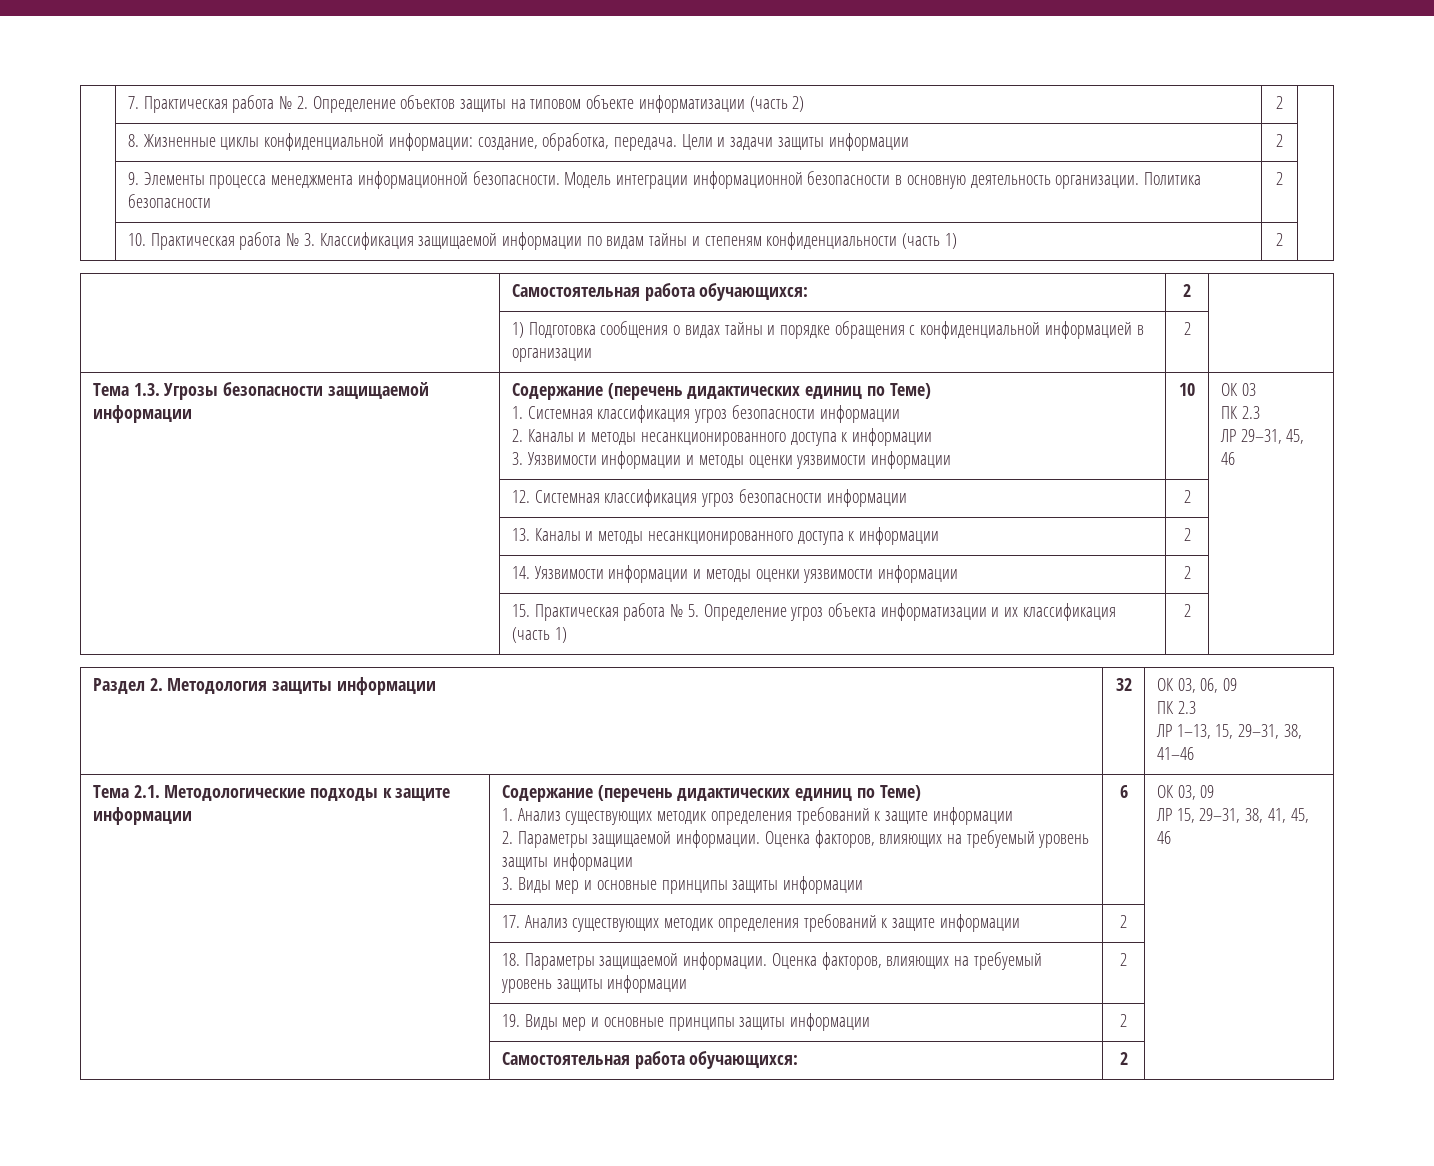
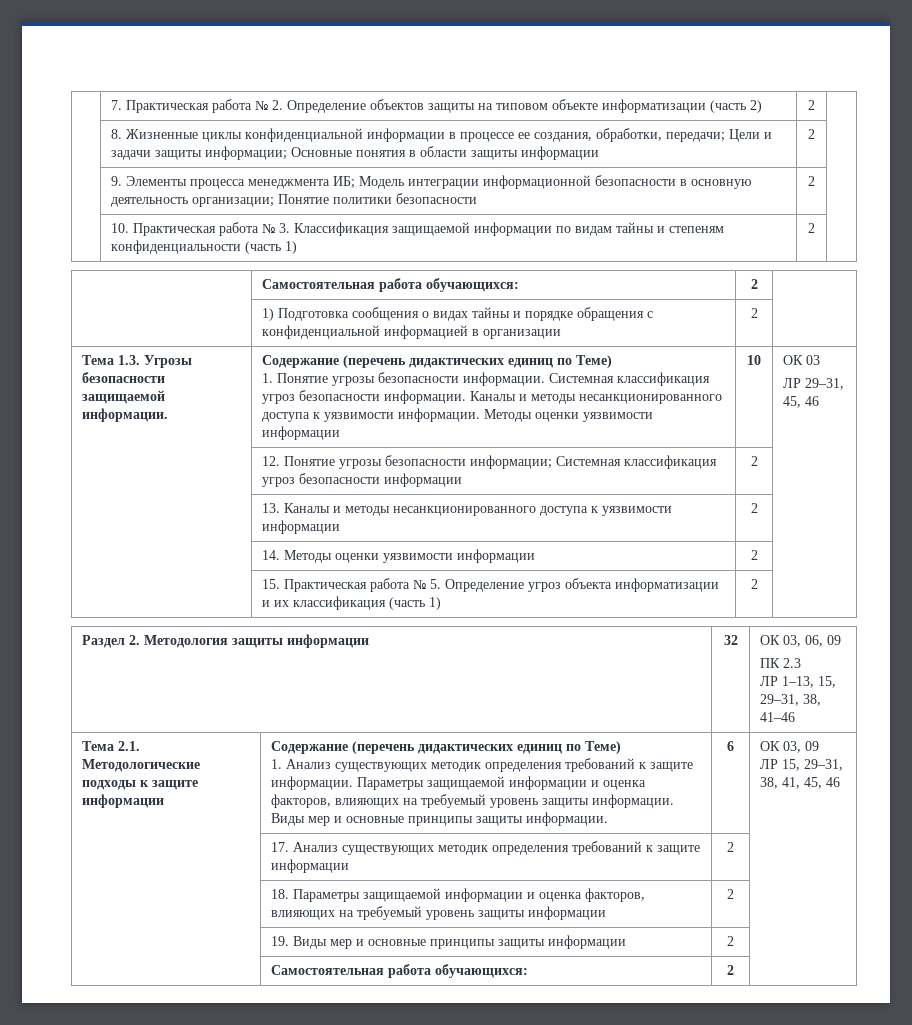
- | 8. Жизненные циклы конфиденциальной информации: создание, обработка, передача. Цели и задачи защиты информации | 2 |
+ | 8. Жизненные циклы конфиденциальной информации в процессе ее создания, обработки, передачи; Цели и задачи защиты информации; Основные понятия в области защиты информации | 2 |
- | 9. Элементы процесса менеджмента информационной безопасности. Модель интеграции информационной безопасности в основную деятельность организации. Политика безопасности | 2 |
+ | 9. Элементы процесса менеджмента ИБ; Модель интеграции информационной безопасности в основную деятельность организации; Понятие политики безопасности | 2 |
- Тема 1.3. Угрозы безопасности защищаемой информации | Содержание (перечень дидактических единиц по Теме)
- 1. Системная классификация угроз безопасности информации
- 2. Каналы и методы несанкционированного доступа к информации
- 3. Уязвимости информации и методы оценки уязвимости информации
+ Тема 1.3. Угрозы безопасности защищаемой информации. | Содержание (перечень дидактических единиц по Теме)
+ 1. Понятие угрозы безопасности информации. Системная классификация угроз безопасности информации. Каналы и методы несанкционированного доступа к уязвимости информации. Методы оценки уязвимости информации
  ОК 03
- ПК 2.3
- | 12. Системная классификация угроз безопасности информации | 2 |
+ | 12. Понятие угрозы безопасности информации; Системная классификация угроз безопасности информации | 2 |
- | 13. Каналы и методы несанкционированного доступа к информации | 2 |
+ | 13. Каналы и методы несанкционированного доступа к уязвимости информации | 2 |
- | 14. Уязвимости информации и методы оценки уязвимости информации | 2 |
+ | 14. Методы оценки уязвимости информации | 2 |
- 1. Анализ существующих методик определения требований к защите информации
- 2. Параметры защищаемой информации. Оценка факторов, влияющих на требуемый уровень защиты информации
- 3. Виды мер и основные принципы защиты информации
+ 1. Анализ существующих методик определения требований к защите информации. Параметры защищаемой информации и оценка факторов, влияющих на требуемый уровень защиты информации. Виды мер и основные принципы защиты информации.
- | 18. Параметры защищаемой информации. Оценка факторов, влияющих на требуемый уровень защиты информации | 2 |
+ | 18. Параметры защищаемой информации и оценка факторов, влияющих на требуемый уровень защиты информации | 2 |

